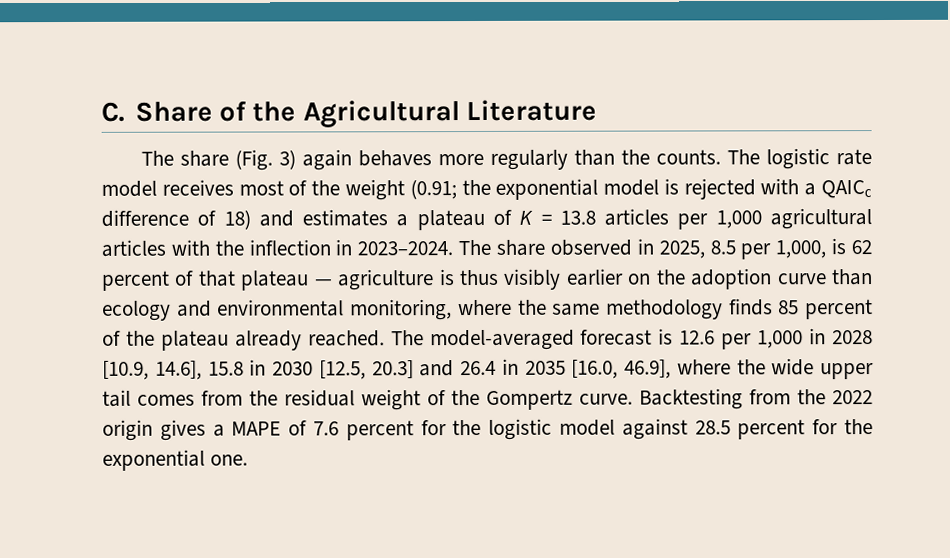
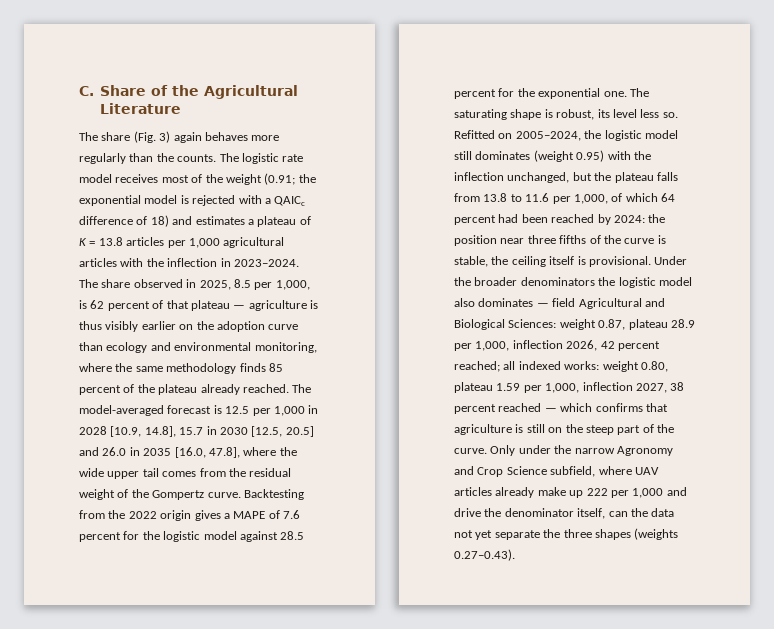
- The model-averaged forecast is 12.6 per 1,000 in 2028 [10.9, 14.6], 15.8 in 2030 [12.5, 20.3] and 26.4 in 2035 [16.0, 46.9], where the wide upper tail comes from the residual weight of the Gompertz curve.
+ The model-averaged forecast is 12.5 per 1,000 in 2028 [10.9, 14.8], 15.7 in 2030 [12.5, 20.5] and 26.0 in 2035 [16.0, 47.8], where the wide upper tail comes from the residual weight of the Gompertz curve.
+ The saturating shape is robust, its level less so. Refitted on 2005–2024, the logistic model still dominates (weight 0.95) with the inflection unchanged, but the plateau falls from 13.8 to 11.6 per 1,000, of which 64 percent had been reached by 2024: the position near three fifths of the curve is stable, the ceiling itself is provisional. Under the broader denominators the logistic model also dominates — field Agricultural and Biological Sciences: weight 0.87, plateau 28.9 per 1,000, inflection 2026, 42 percent reached; all indexed works: weight 0.80, plateau 1.59 per 1,000, inflection 2027, 38 percent reached — which confirms that agriculture is still on the steep part of the curve. Only under the narrow Agronomy and Crop Science subfield, where UAV articles already make up 222 per 1,000 and drive the denominator itself, can the data not yet separate the three shapes (weights 0.27–0.43).

